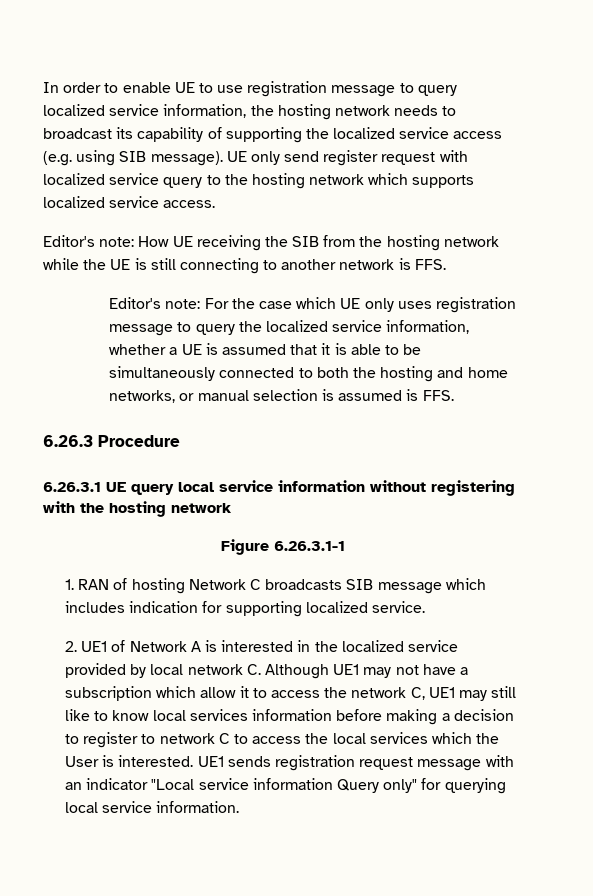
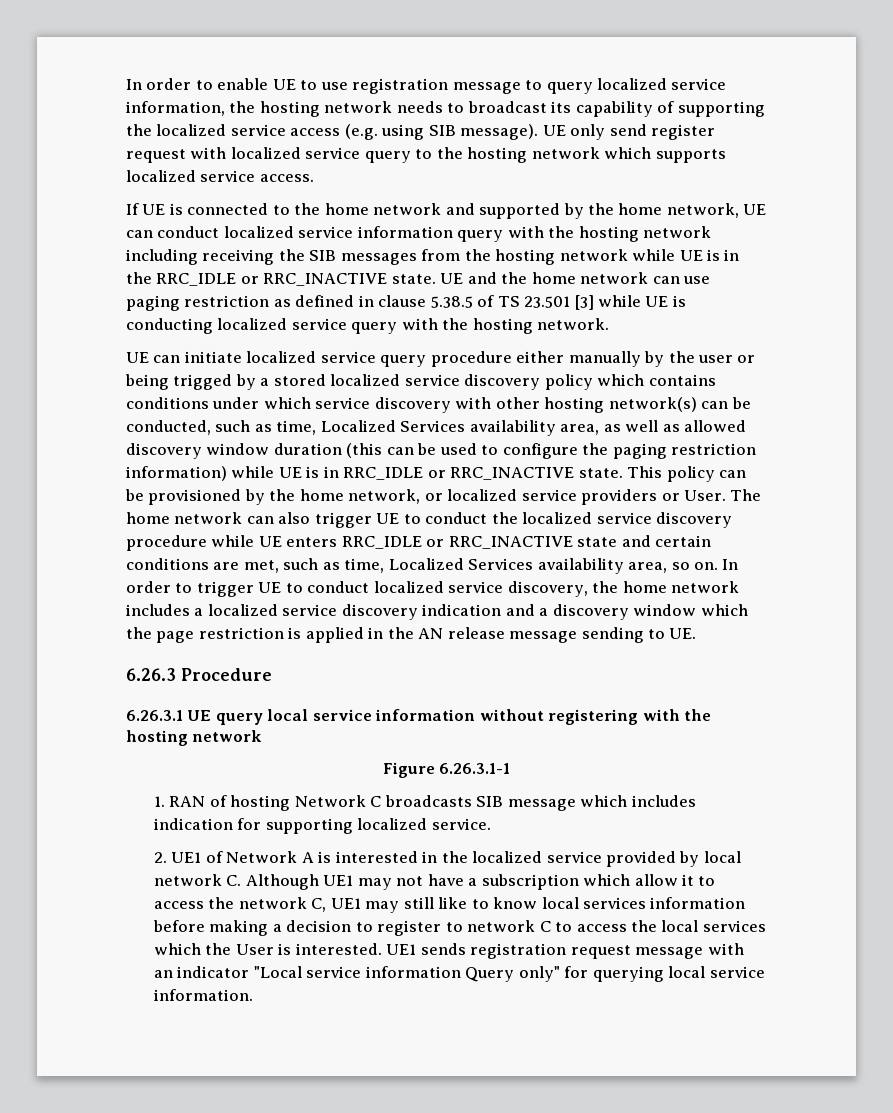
- Editor's note: How UE receiving the SIB from the hosting network while the UE is still connecting to another network is FFS.
- Editor's note: For the case which UE only uses registration message to query the localized service information, whether a UE is assumed that it is able to be simultaneously connected to both the hosting and home networks, or manual selection is assumed is FFS.
+ If UE is connected to the home network and supported by the home network, UE can conduct localized service information query with the hosting network including receiving the SIB messages from the hosting network while UE is in the RRC_IDLE or RRC_INACTIVE state. UE and the home network can use paging restriction as defined in clause 5.38.5 of TS 23.501 [3] while UE is conducting localized service query with the hosting network.
+ UE can initiate localized service query procedure either manually by the user or being trigged by a stored localized service discovery policy which contains conditions under which service discovery with other hosting network(s) can be conducted, such as time, Localized Services availability area, as well as allowed discovery window duration (this can be used to configure the paging restriction information) while UE is in RRC_IDLE or RRC_INACTIVE state. This policy can be provisioned by the home network, or localized service providers or User. The home network can also trigger UE to conduct the localized service discovery procedure while UE enters RRC_IDLE or RRC_INACTIVE state and certain conditions are met, such as time, Localized Services availability area, so on. In order to trigger UE to conduct localized service discovery, the home network includes a localized service discovery indication and a discovery window which the page restriction is applied in the AN release message sending to UE.

